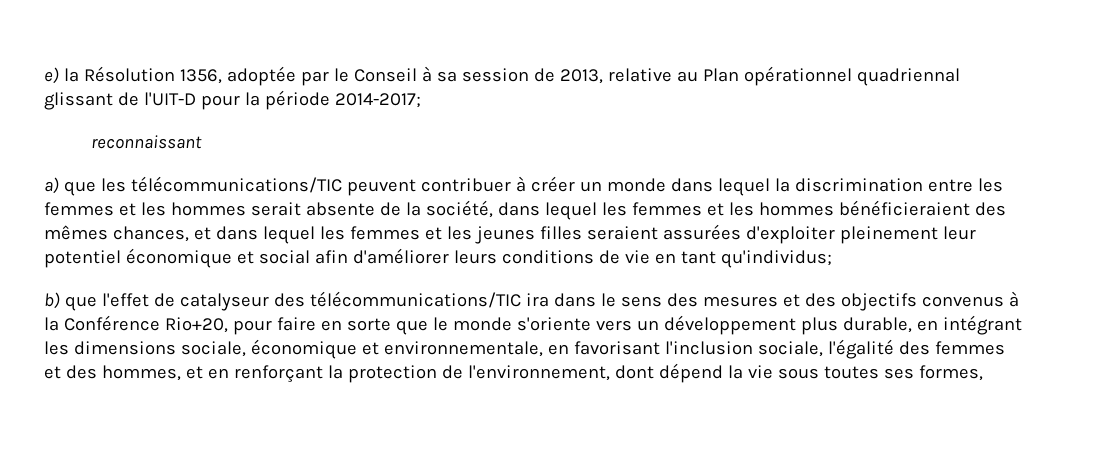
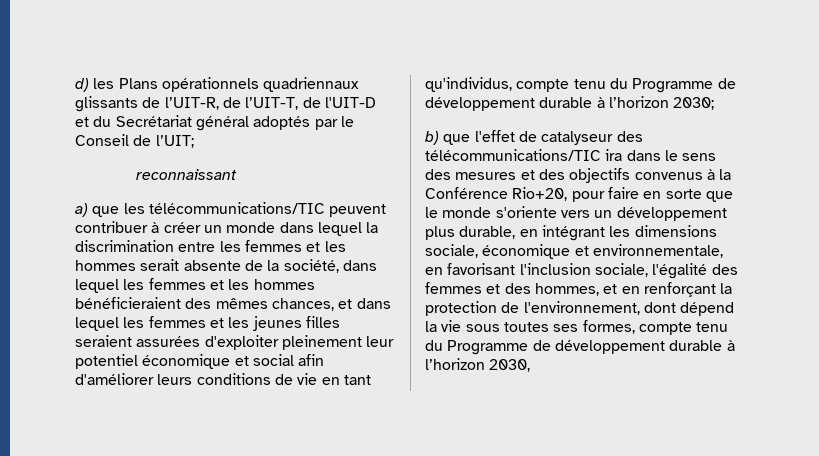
- e) la Résolution 1356, adoptée par le Conseil à sa session de 2013, relative au Plan opérationnel quadriennal glissant de l'UIT-D pour la période 2014-2017;
+ d) les Plans opérationnels quadriennaux glissants de l’UIT-R, de l’UIT-T, de l'UIT-D et du Secrétariat général adoptés par le Conseil de l’UIT;
- a) que les télécommunications/TIC peuvent contribuer à créer un monde dans lequel la discrimination entre les femmes et les hommes serait absente de la société, dans lequel les femmes et les hommes bénéficieraient des mêmes chances, et dans lequel les femmes et les jeunes filles seraient assurées d'exploiter pleinement leur potentiel économique et social afin d'améliorer leurs conditions de vie en tant qu'individus;
+ a) que les télécommunications/TIC peuvent contribuer à créer un monde dans lequel la discrimination entre les femmes et les hommes serait absente de la société, dans lequel les femmes et les hommes bénéficieraient des mêmes chances, et dans lequel les femmes et les jeunes filles seraient assurées d'exploiter pleinement leur potentiel économique et social afin d'améliorer leurs conditions de vie en tant qu'individus, compte tenu du Programme de développement durable à l’horizon 2030;
- b) que l'effet de catalyseur des télécommunications/TIC ira dans le sens des mesures et des objectifs convenus à la Conférence Rio+20, pour faire en sorte que le monde s'oriente vers un développement plus durable, en intégrant les dimensions sociale, économique et environnementale, en favorisant l'inclusion sociale, l'égalité des femmes et des hommes, et en renforçant la protection de l'environnement, dont dépend la vie sous toutes ses formes,
+ b) que l'effet de catalyseur des télécommunications/TIC ira dans le sens des mesures et des objectifs convenus à la Conférence Rio+20, pour faire en sorte que le monde s'oriente vers un développement plus durable, en intégrant les dimensions sociale, économique et environnementale, en favorisant l'inclusion sociale, l'égalité des femmes et des hommes, et en renforçant la protection de l'environnement, dont dépend la vie sous toutes ses formes, compte tenu du Programme de développement durable à l’horizon 2030,

